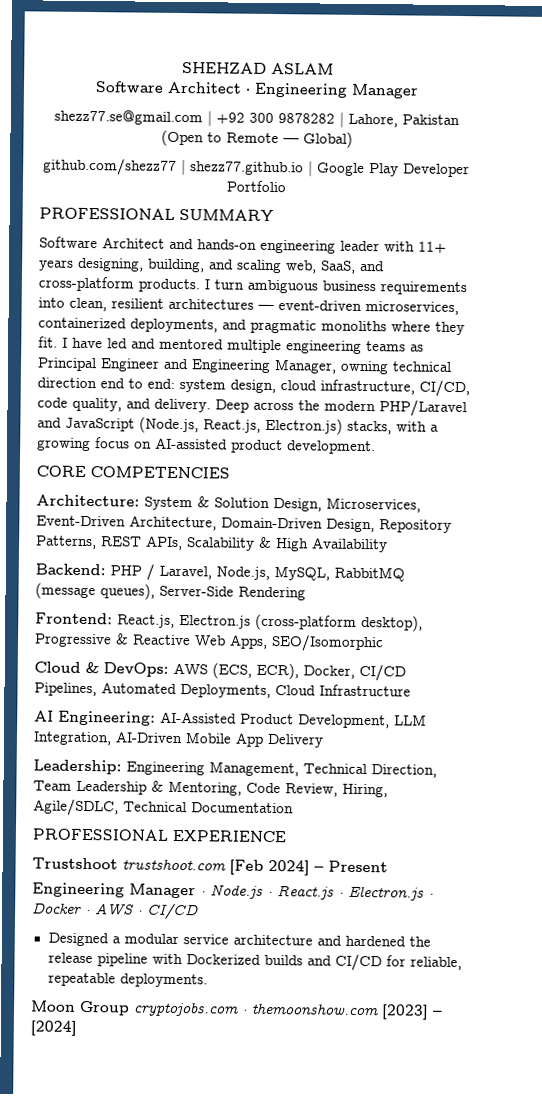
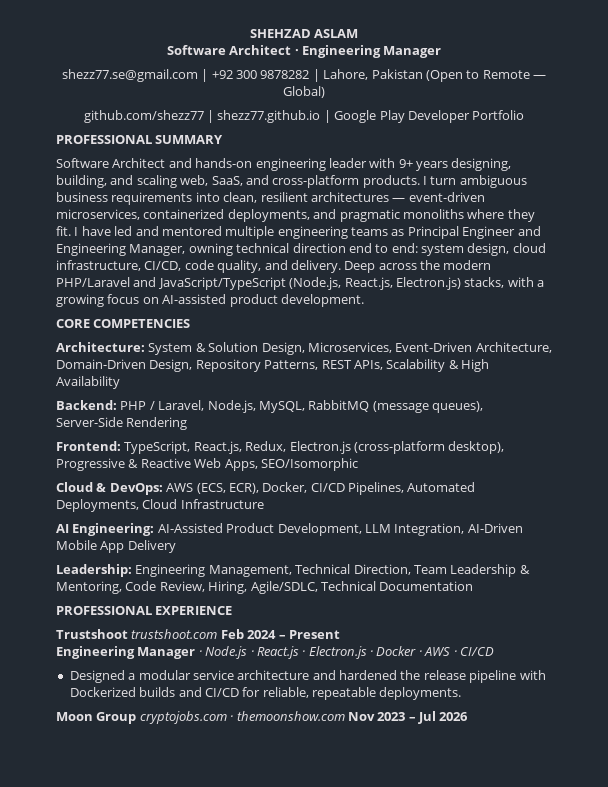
- Software Architect and hands-on engineering leader with 11+ years designing, building, and scaling web, SaaS, and cross-platform products.
+ Software Architect and hands-on engineering leader with 9+ years designing, building, and scaling web, SaaS, and cross-platform products.
- Deep across the modern PHP/Laravel and JavaScript (Node.js, React.js, Electron.js) stacks, with a growing focus on AI-assisted product development.
+ Deep across the modern PHP/Laravel and JavaScript/TypeScript (Node.js, React.js, Electron.js) stacks, with a growing focus on AI-assisted product development.
- Frontend: React.js, Electron.js (cross-platform desktop), Progressive & Reactive Web Apps, SEO/Isomorphic
+ Frontend: TypeScript, React.js, Redux, Electron.js (cross-platform desktop), Progressive & Reactive Web Apps, SEO/Isomorphic
- Trustshoot trustshoot.com [Feb 2024] – Present
+ Trustshoot trustshoot.com Feb 2024 – Present
- Moon Group cryptojobs.com · themoonshow.com [2023] – [2024]
+ Moon Group cryptojobs.com · themoonshow.com Nov 2023 – Jul 2026

